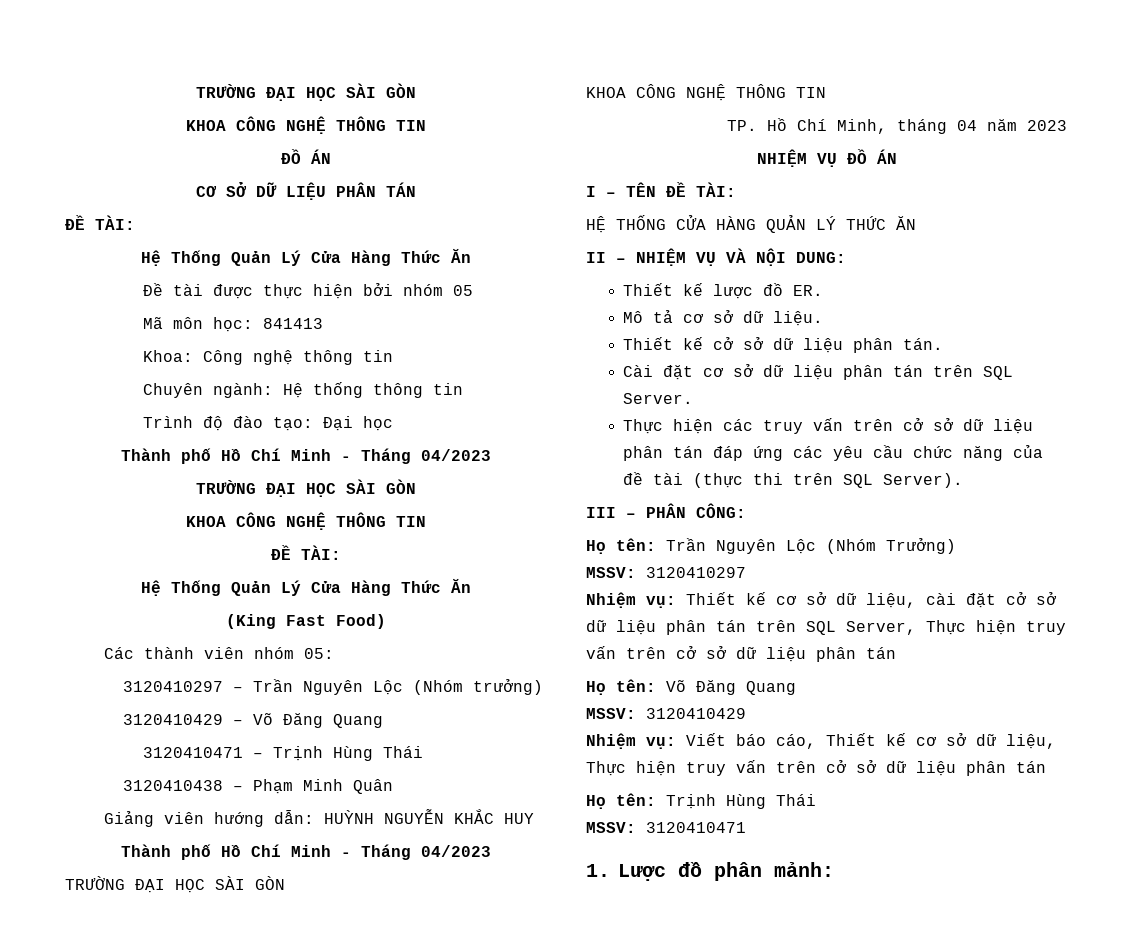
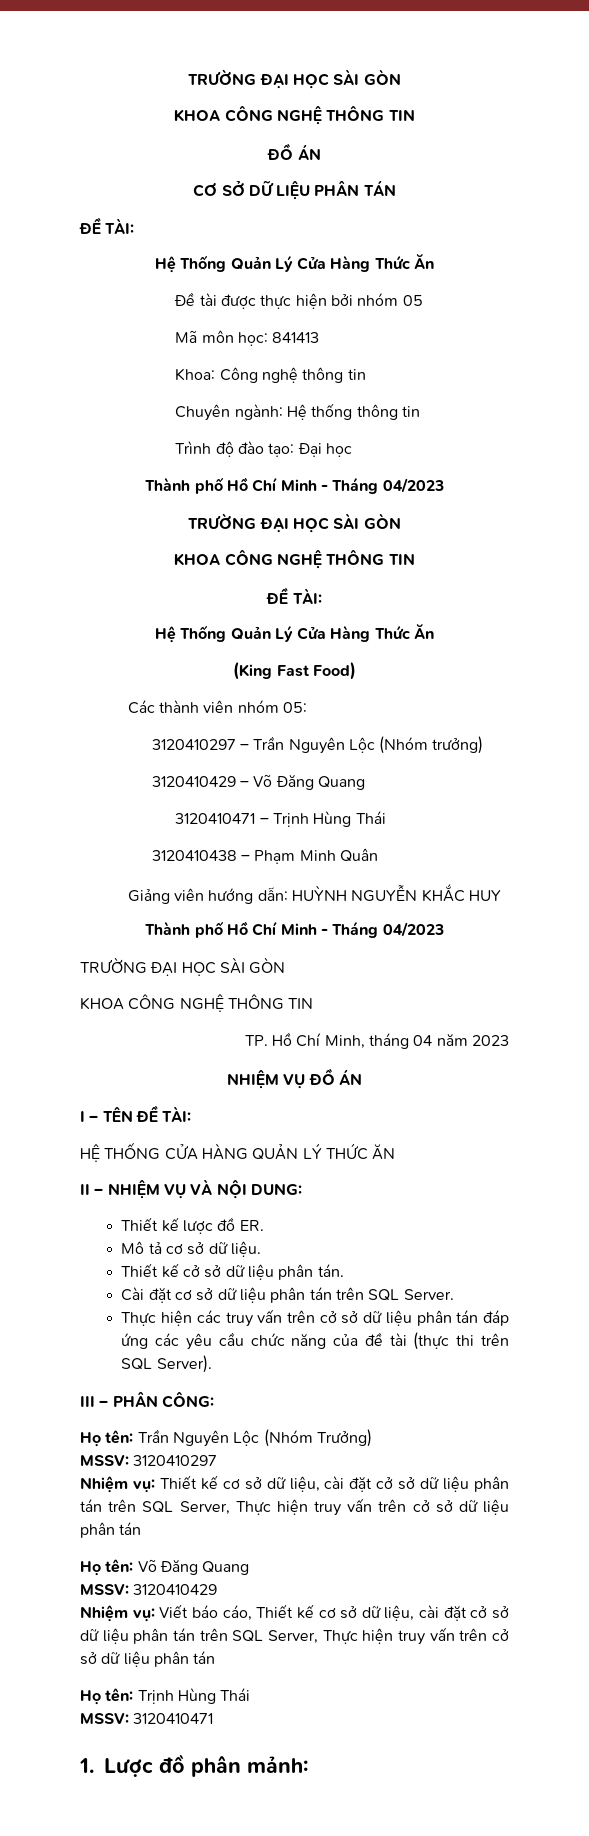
- Nhiệm vụ: Viết báo cáo, Thiết kế cơ sở dữ liệu, Thực hiện truy vấn trên cở sở dữ liệu phân tán
+ Nhiệm vụ: Viết báo cáo, Thiết kế cơ sở dữ liệu, cài đặt cở sở dữ liệu phân tán trên SQL Server, Thực hiện truy vấn trên cở sở dữ liệu phân tán

